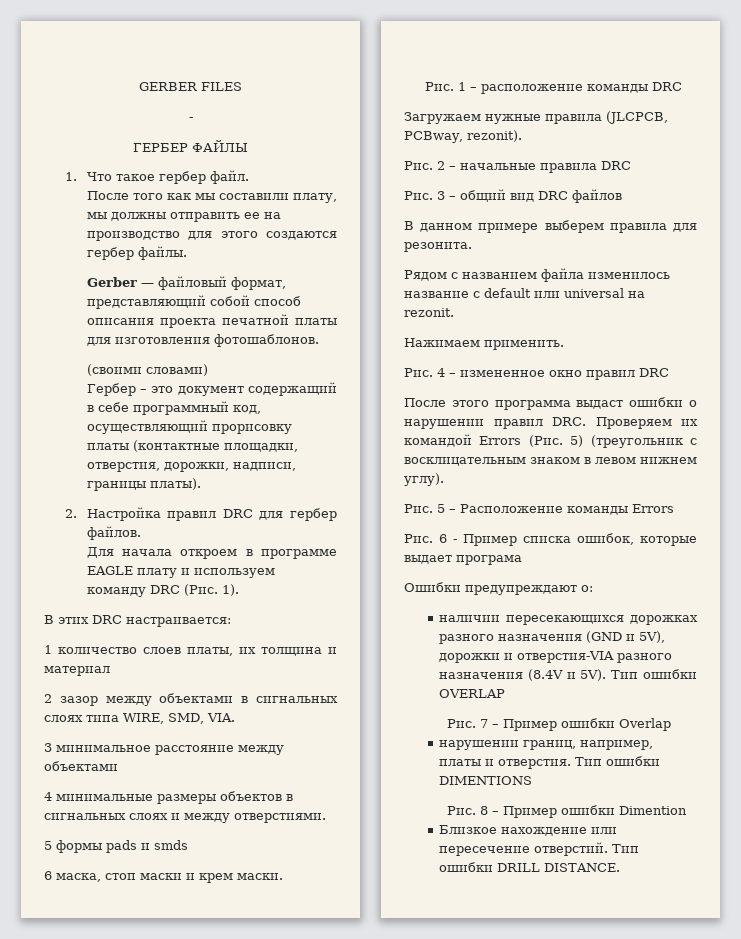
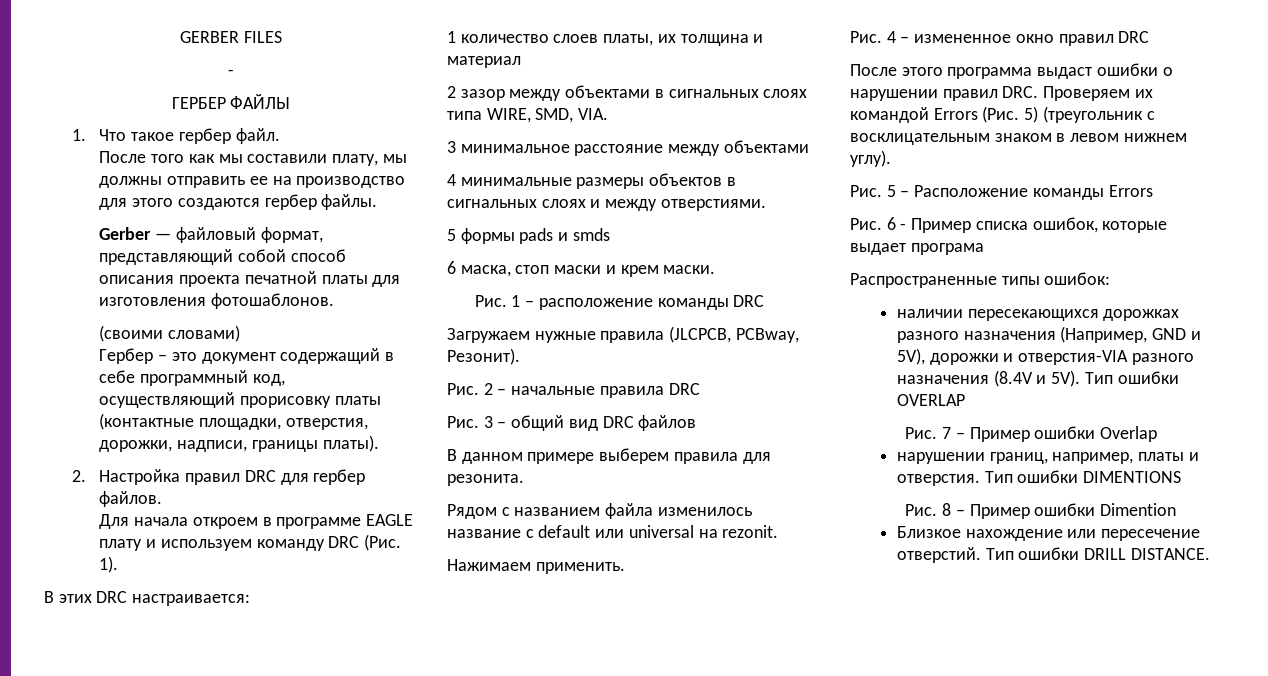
- Загружаем нужные правила (JLCPCB, PCBway, rezonit).
+ Загружаем нужные правила (JLCPCB, PCBway, Резонит).
- Ошибки предупреждают о:
+ Распространенные типы ошибок:
- наличии пересекающихся дорожках разного назначения (GND и 5V), дорожки и отверстия-VIA разного назначения (8.4V и 5V).
+ наличии пересекающихся дорожках разного назначения (Например, GND и 5V), дорожки и отверстия-VIA разного назначения (8.4V и 5V).

